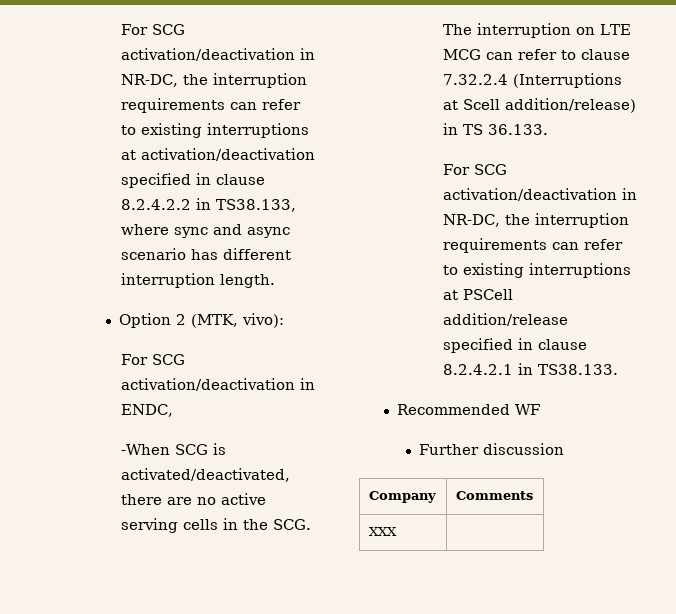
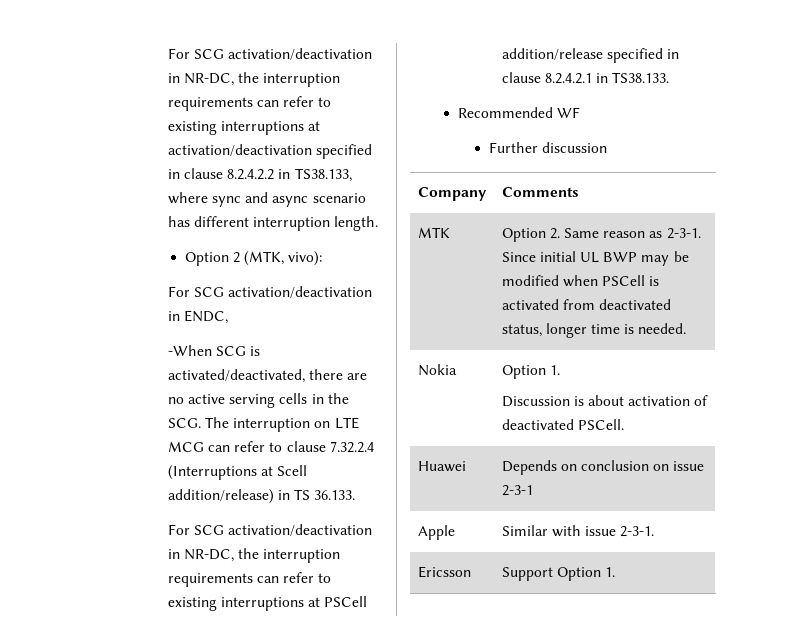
- XXX |
+ MTK | Option 2. Same reason as 2-3-1. Since initial UL BWP may be modified when PSCell is activated from deactivated status, longer time is needed.
+ Nokia | Option 1.
+ Discussion is about activation of deactivated PSCell.
+ Huawei | Depends on conclusion on issue 2-3-1
+ Apple | Similar with issue 2-3-1.
+ Ericsson | Support Option 1.

